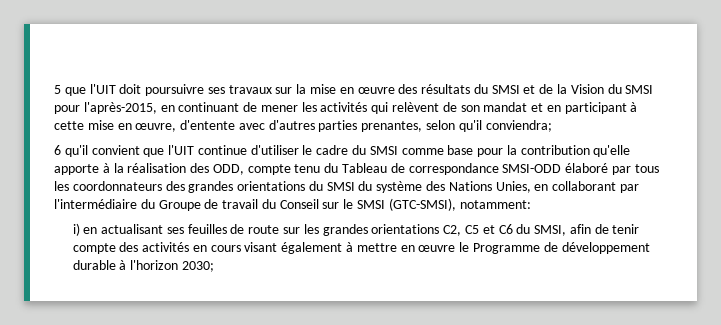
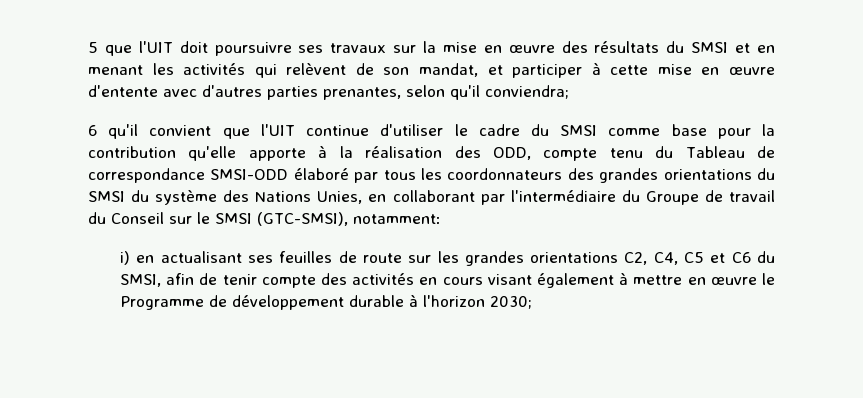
- 5 que l'UIT doit poursuivre ses travaux sur la mise en œuvre des résultats du SMSI et de la Vision du SMSI pour l'après-2015, en continuant de mener les activités qui relèvent de son mandat et en participant à cette mise en œuvre, d'entente avec d'autres parties prenantes, selon qu'il conviendra;
+ 5 que l'UIT doit poursuivre ses travaux sur la mise en œuvre des résultats du SMSI et en menant les activités qui relèvent de son mandat, et participer à cette mise en œuvre d'entente avec d'autres parties prenantes, selon qu'il conviendra;
- i) en actualisant ses feuilles de route sur les grandes orientations C2, C5 et C6 du SMSI, afin de tenir compte des activités en cours visant également à mettre en œuvre le Programme de développement durable à l'horizon 2030;
+ i) en actualisant ses feuilles de route sur les grandes orientations C2, C4, C5 et C6 du SMSI, afin de tenir compte des activités en cours visant également à mettre en œuvre le Programme de développement durable à l'horizon 2030;

